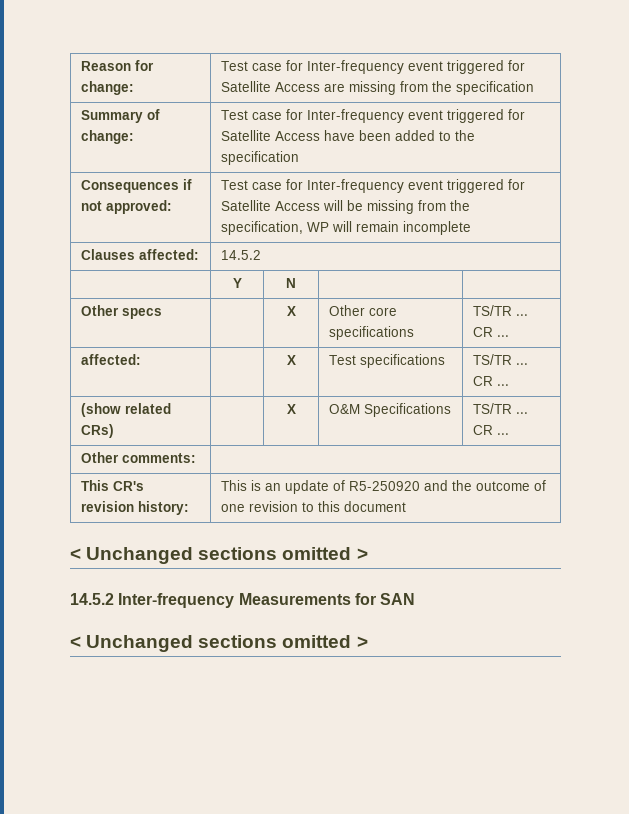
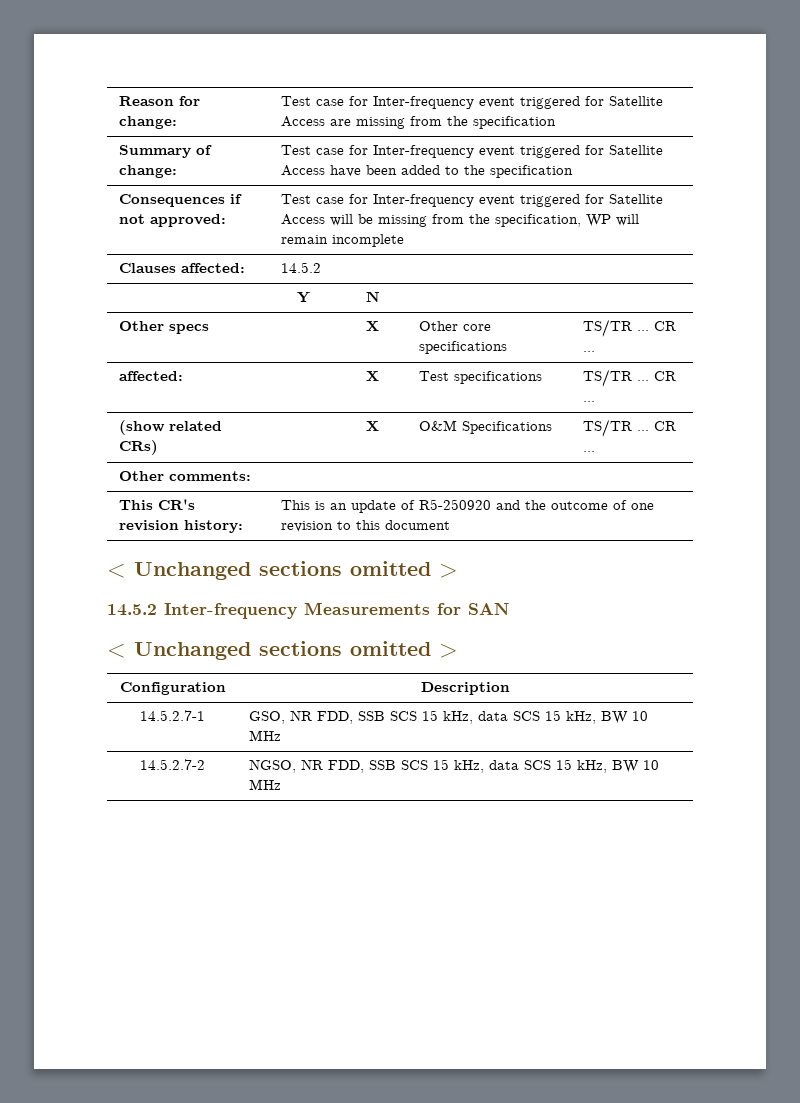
+ Configuration | Description
+ 14.5.2.7-1 | GSO, NR FDD, SSB SCS 15 kHz, data SCS 15 kHz, BW 10 MHz
+ 14.5.2.7-2 | NGSO, NR FDD, SSB SCS 15 kHz, data SCS 15 kHz, BW 10 MHz

